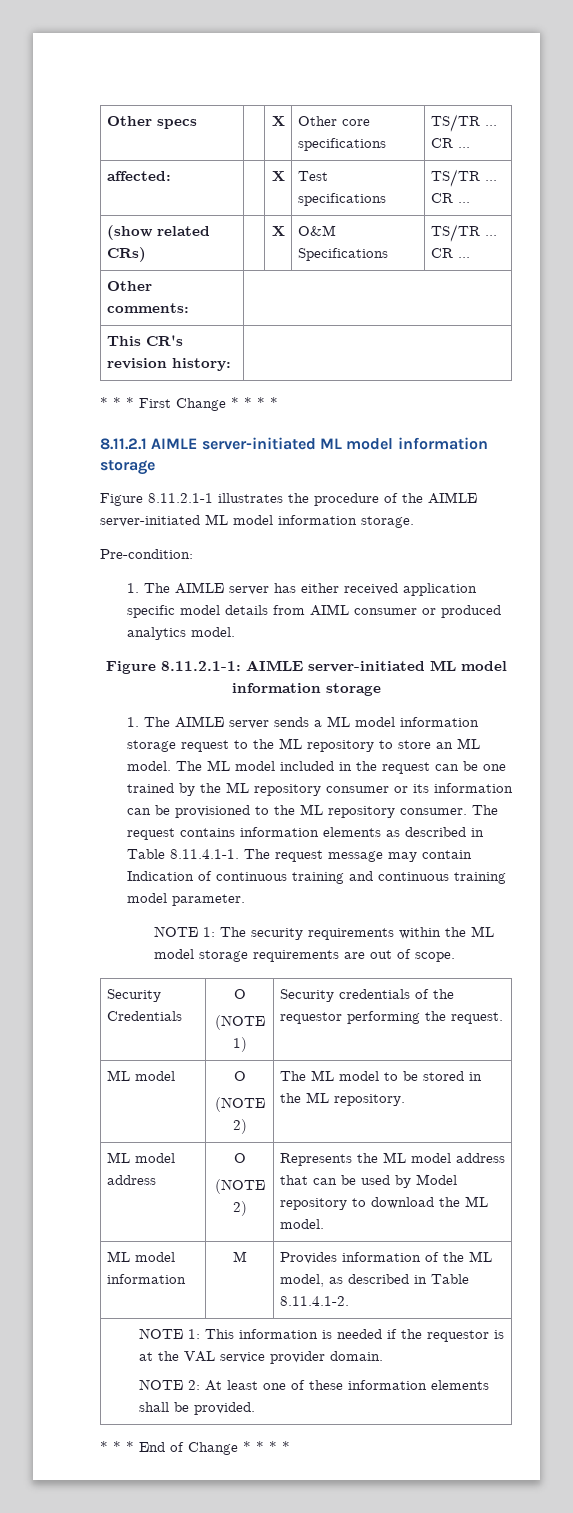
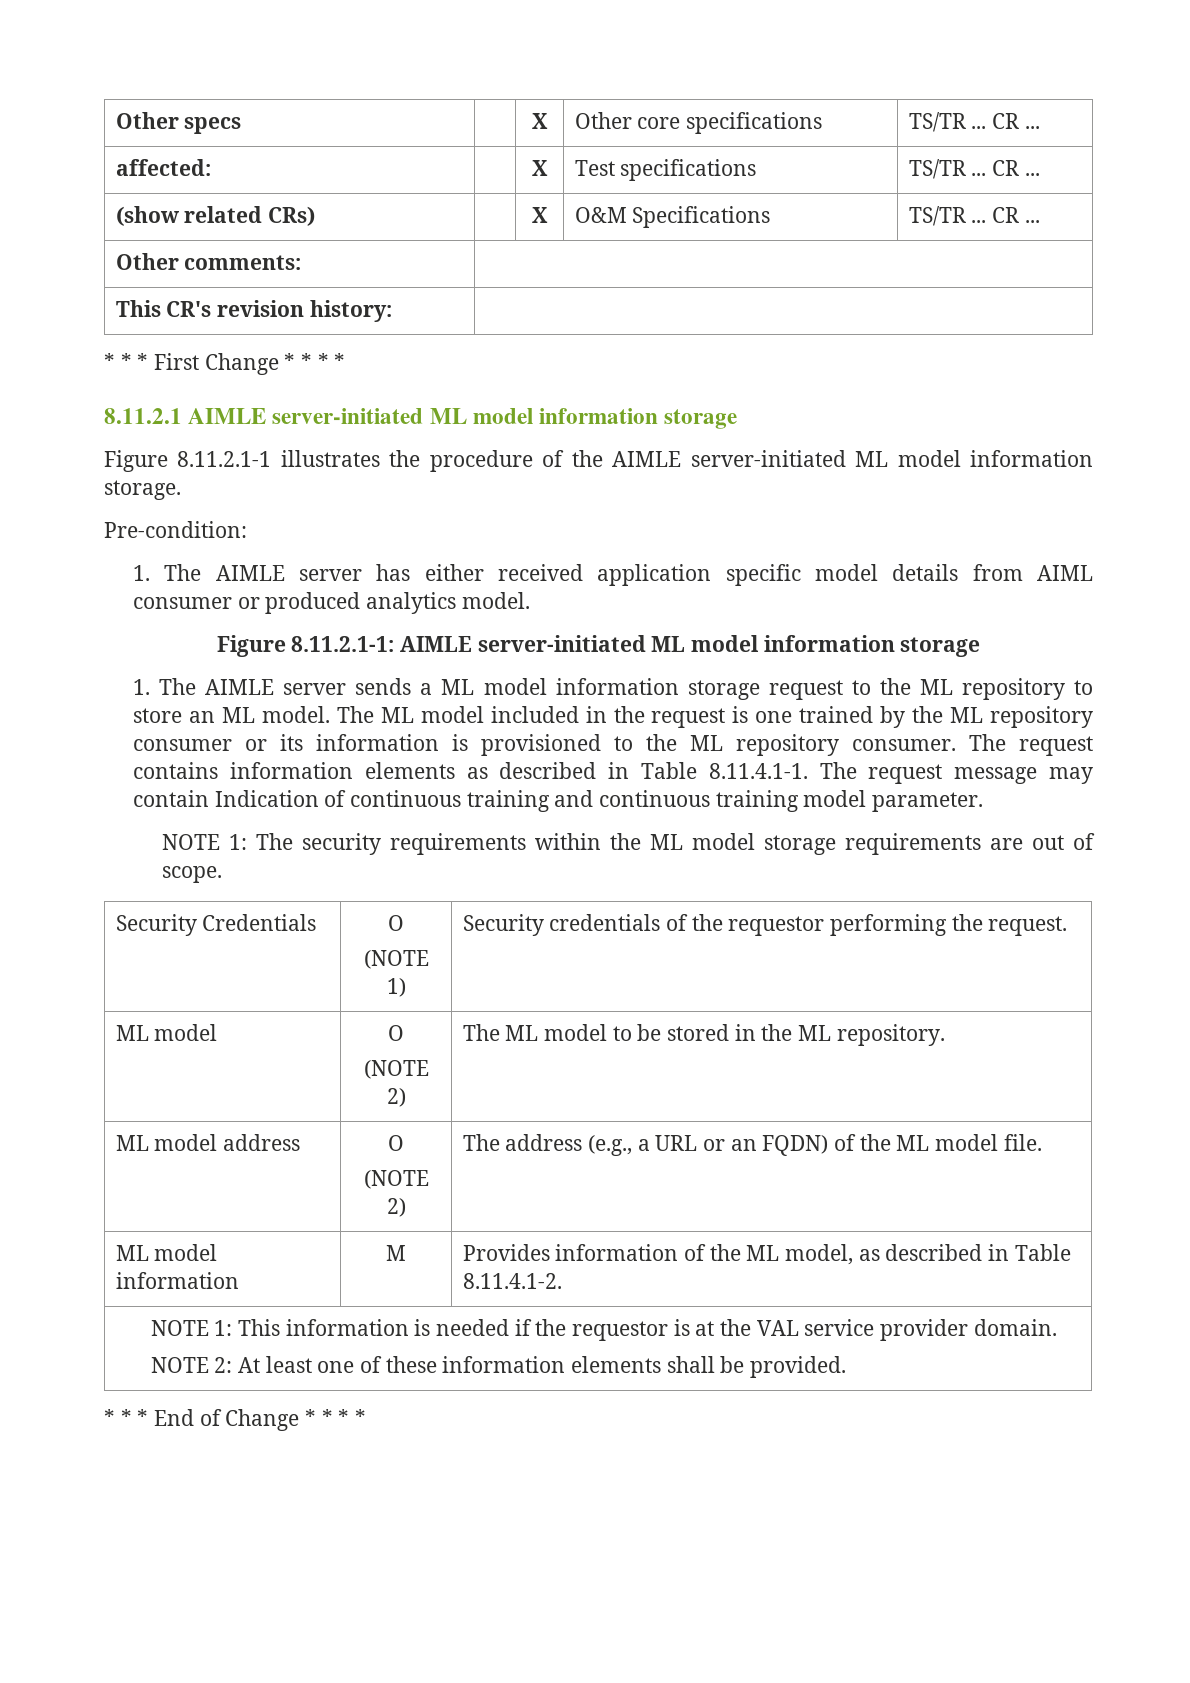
- The ML model included in the request can be one trained by the ML repository consumer or its information can be provisioned to the ML repository consumer.
+ The ML model included in the request is one trained by the ML repository consumer or its information is provisioned to the ML repository consumer.
  ML model address | O
- (NOTE 2) | Represents the ML model address that can be used by Model repository to download the ML model.
+ (NOTE 2) | The address (e.g., a URL or an FQDN) of the ML model file.

